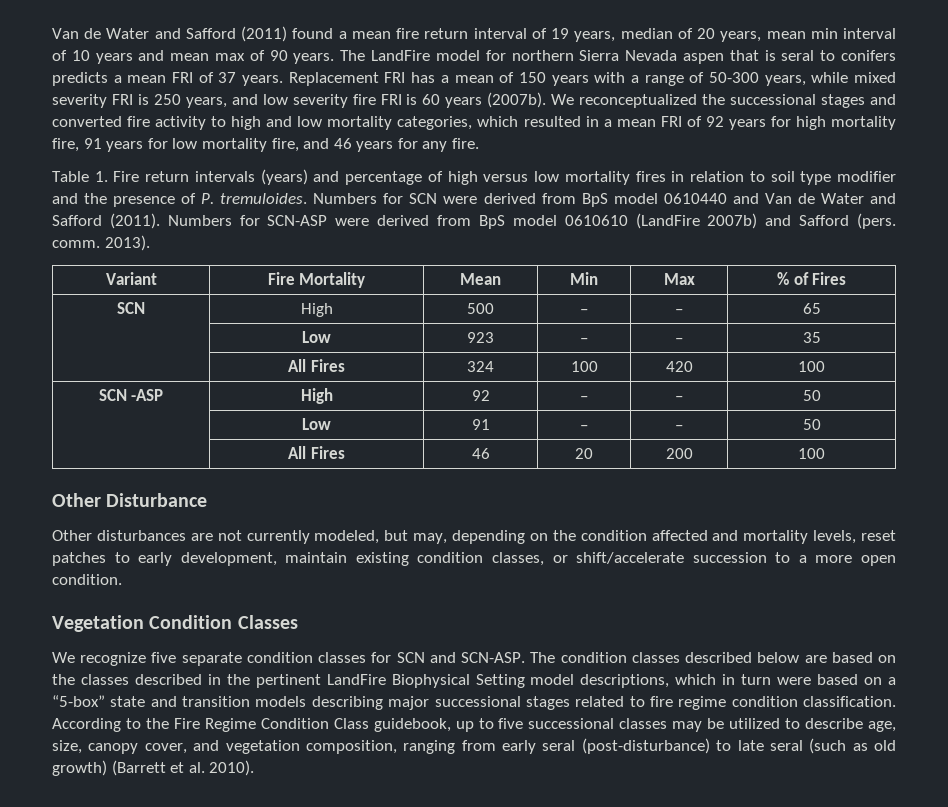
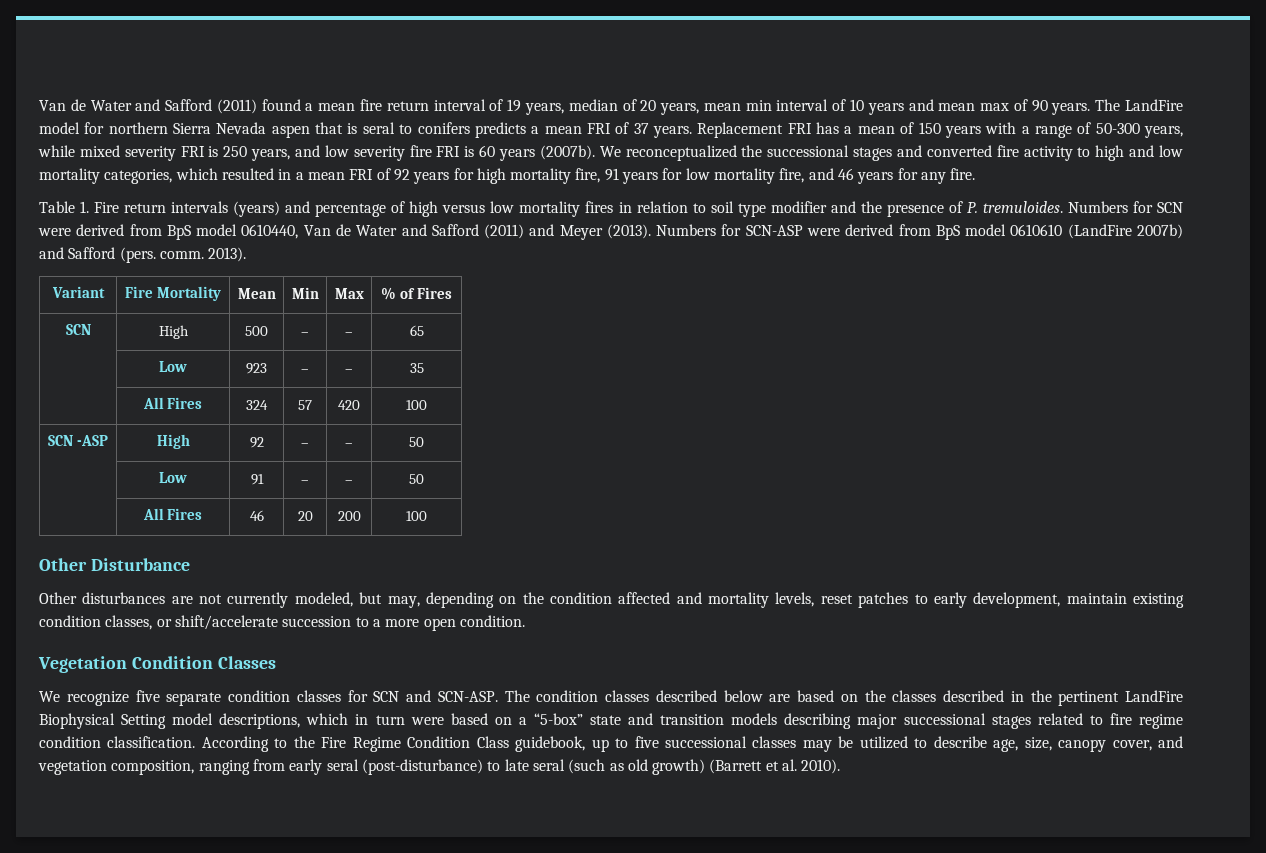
- Numbers for SCN were derived from BpS model 0610440 and Van de Water and Safford (2011).
+ Numbers for SCN were derived from BpS model 0610440, Van de Water and Safford (2011) and Meyer (2013).
- | All Fires | 324 | 100 | 420 | 100
+ | All Fires | 324 | 57 | 420 | 100

